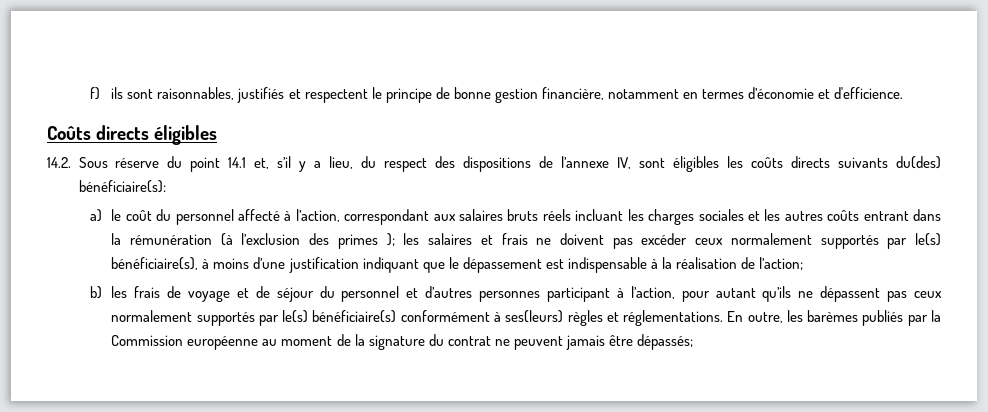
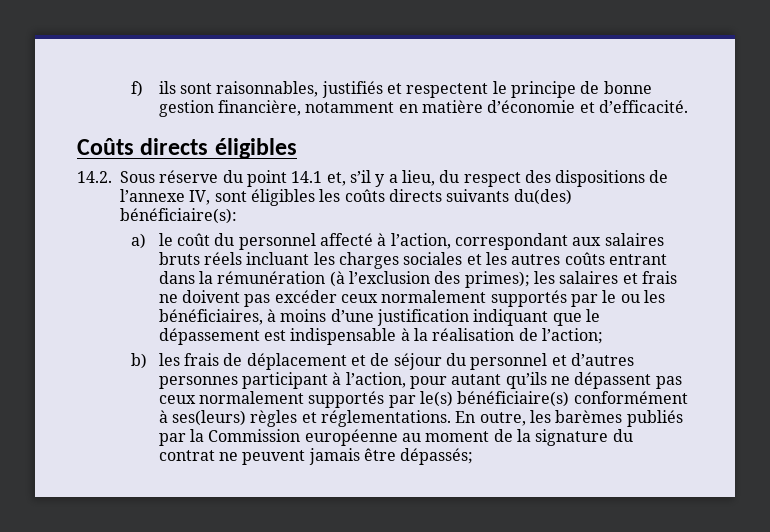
- f) ils sont raisonnables, justifiés et respectent le principe de bonne gestion financière, notamment en termes d’économie et d'efficience.
+ f) ils sont raisonnables, justifiés et respectent le principe de bonne gestion financière, notamment en matière d’économie et d’efficacité.
- a) le coût du personnel affecté à l’action, correspondant aux salaires bruts réels incluant les charges sociales et les autres coûts entrant dans la rémunération (à l’exclusion des primes ); les salaires et frais ne doivent pas excéder ceux normalement supportés par le(s) bénéficiaire(s), à moins d’une justification indiquant que le dépassement est indispensable à la réalisation de l’action;
+ a) le coût du personnel affecté à l’action, correspondant aux salaires bruts réels incluant les charges sociales et les autres coûts entrant dans la rémunération (à l’exclusion des primes); les salaires et frais ne doivent pas excéder ceux normalement supportés par le ou les bénéficiaires, à moins d’une justification indiquant que le dépassement est indispensable à la réalisation de l’action;
- b) les frais de voyage et de séjour du personnel et d’autres personnes participant à l’action, pour autant qu’ils ne dépassent pas ceux normalement supportés par le(s) bénéficiaire(s) conformément à ses(leurs) règles et réglementations.
+ b) les frais de déplacement et de séjour du personnel et d’autres personnes participant à l’action, pour autant qu’ils ne dépassent pas ceux normalement supportés par le(s) bénéficiaire(s) conformément à ses(leurs) règles et réglementations.

